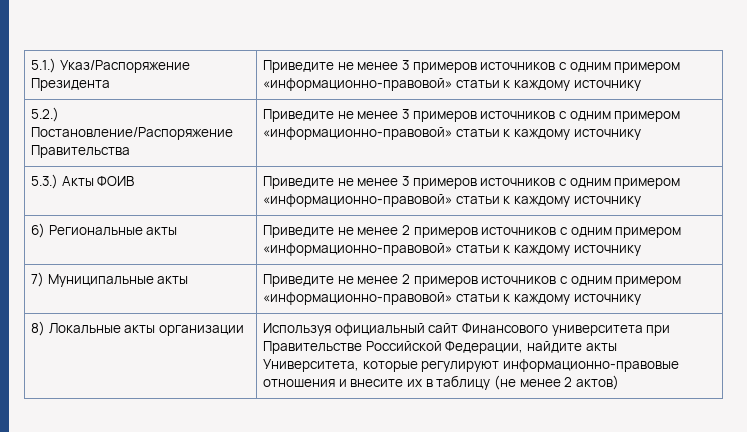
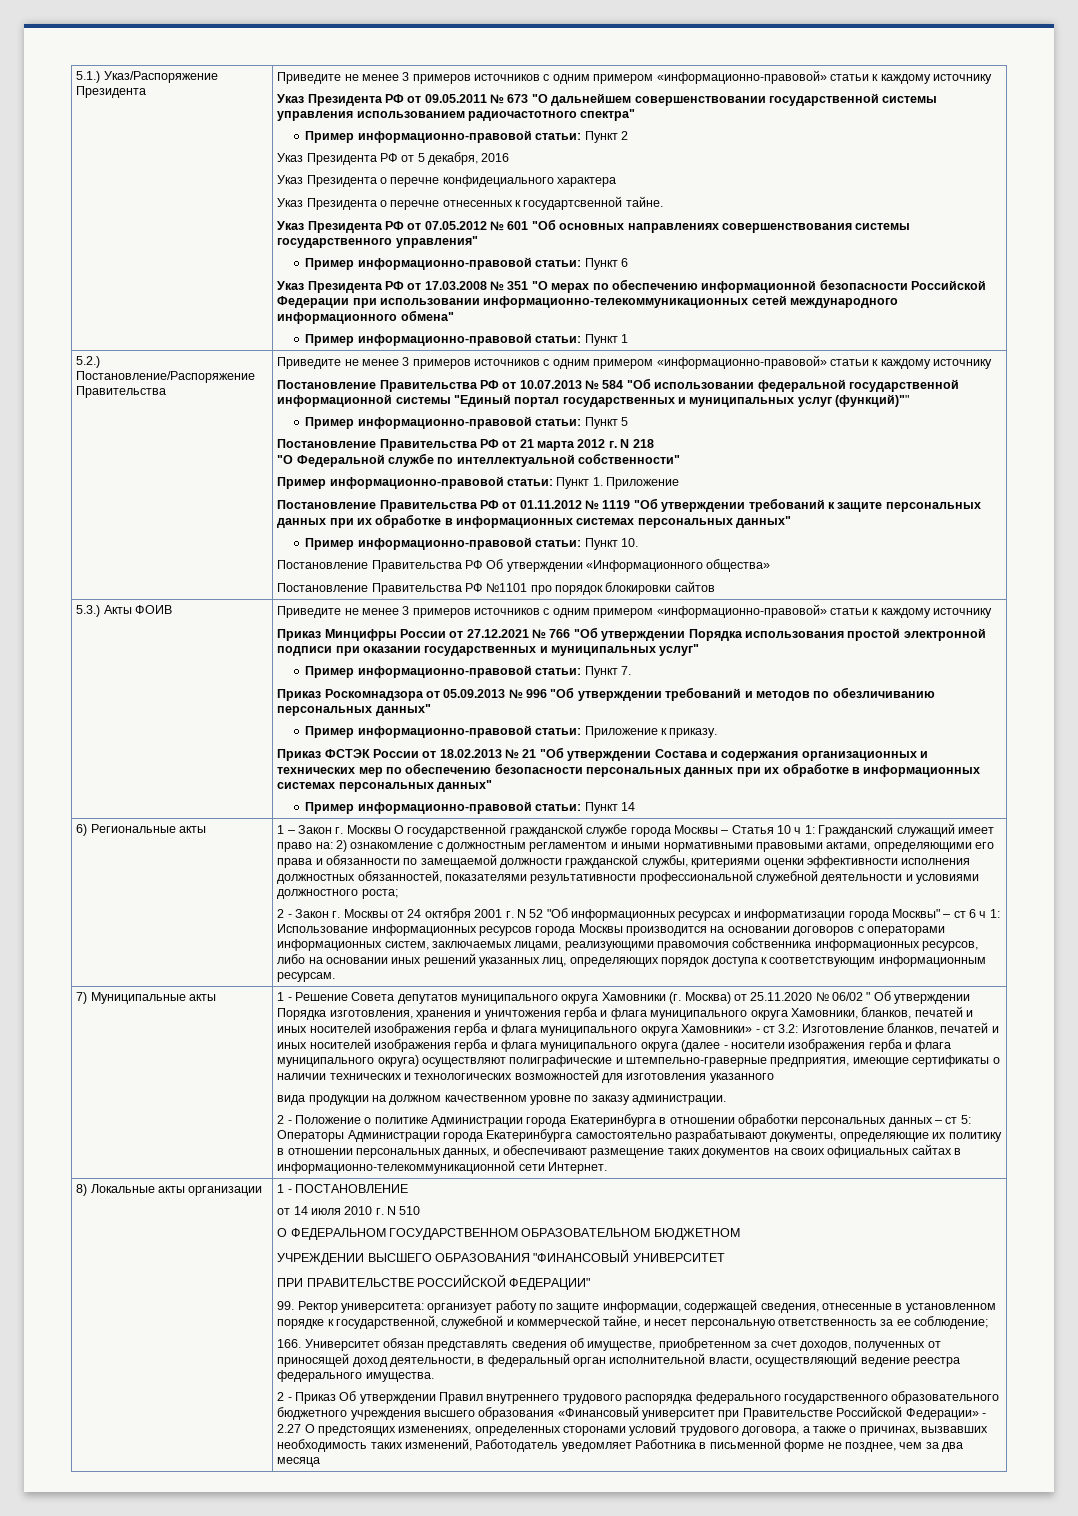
+ Указ Президента РФ от 09.05.2011 № 673 "О дальнейшем совершенствовании государственной системы управления использованием радиочастотного спектра"
+ Пример информационно-правовой статьи: Пункт 2
+ Указ Президента РФ от 5 декабря, 2016
+ Указ Президента о перечне конфидециального характера
+ Указ Президента о перечне отнесенных к государтсвенной тайне.
+ Указ Президента РФ от 07.05.2012 № 601 "Об основных направлениях совершенствования системы государственного управления"
+ Пример информационно-правовой статьи: Пункт 6
+ Указ Президента РФ от 17.03.2008 № 351 "О мерах по обеспечению информационной безопасности Российской Федерации при использовании информационно-телекоммуникационных сетей международного информационного обмена"
+ Пример информационно-правовой статьи: Пункт 1
+ Постановление Правительства РФ от 10.07.2013 № 584 "Об использовании федеральной государственной информационной системы "Единый портал государственных и муниципальных услуг (функций)""
+ Пример информационно-правовой статьи: Пункт 5
+ Постановление Правительства РФ от 21 марта 2012 г. N 218
+ "О Федеральной службе по интеллектуальной собственности"
+ Пример информационно-правовой статьи: Пункт 1. Приложение
+ Постановление Правительства РФ от 01.11.2012 № 1119 "Об утверждении требований к защите персональных данных при их обработке в информационных системах персональных данных"
+ Пример информационно-правовой статьи: Пункт 10.
+ Постановление Правительства РФ Об утверждении «Информационного общества»
+ Постановление Правительства РФ №1101 про порядок блокировки сайтов
- 6) Региональные акты | Приведите не менее 2 примеров источников с одним примером «информационно-правовой» статьи к каждому источнику
- 7) Муниципальные акты | Приведите не менее 2 примеров источников с одним примером «информационно-правовой» статьи к каждому источнику
- 8) Локальные акты организации | Используя официальный сайт Финансового университета при Правительстве Российской Федерации, найдите акты Университета, которые регулируют информационно-правовые отношения и внесите их в таблицу (не менее 2 актов)
+ Приказ Минцифры России от 27.12.2021 № 766 "Об утверждении Порядка использования простой электронной подписи при оказании государственных и муниципальных услуг"
+ Пример информационно-правовой статьи: Пункт 7.
+ Приказ Роскомнадзора от 05.09.2013 № 996 "Об утверждении требований и методов по обезличиванию персональных данных"
+ Пример информационно-правовой статьи: Приложение к приказу.
+ Приказ ФСТЭК России от 18.02.2013 № 21 "Об утверждении Состава и содержания организационных и технических мер по обеспечению безопасности персональных данных при их обработке в информационных системах персональных данных"
+ Пример информационно-правовой статьи: Пункт 14
+ 6) Региональные акты | 1 – Закон г. Москвы О государственной гражданской службе города Москвы – Статья 10 ч 1: Гражданский служащий имеет право на: 2) ознакомление с должностным регламентом и иными нормативными правовыми актами, определяющими его права и обязанности по замещаемой должности гражданской службы, критериями оценки эффективности исполнения должностных обязанностей, показателями результативности профессиональной служебной деятельности и условиями должностного роста;
+ 2 - Закон г. Москвы от 24 октября 2001 г. N 52 "Об информационных ресурсах и информатизации города Москвы" – ст 6 ч 1: Использование информационных ресурсов города Москвы производится на основании договоров с операторами информационных систем, заключаемых лицами, реализующими правомочия собственника информационных ресурсов, либо на основании иных решений указанных лиц, определяющих порядок доступа к соответствующим информационным ресурсам.
+ 7) Муниципальные акты | 1 - Решение Совета депутатов муниципального округа Хамовники (г. Москва) от 25.11.2020 № 06/02 " Об утверждении Порядка изготовления, хранения и уничтожения герба и флага муниципального округа Хамовники, бланков, печатей и иных носителей изображения герба и флага муниципального округа Хамовники» - ст 3.2: Изготовление бланков, печатей и иных носителей изображения герба и флага муниципального округа (далее - носители изображения герба и флага муниципального округа) осуществляют полиграфические и штемпельно-граверные предприятия, имеющие сертификаты о наличии технических и технологических возможностей для изготовления указанного
+ вида продукции на должном качественном уровне по заказу администрации.
+ 2 - Положение о политике Администрации города Екатеринбурга в отношении обработки персональных данных – ст 5: Операторы Администрации города Екатеринбурга самостоятельно разрабатывают документы, определяющие их политику в отношении персональных данных, и обеспечивают размещение таких документов на своих официальных сайтах в информационно-телекоммуникационной сети Интернет.
+ 8) Локальные акты организации | 1 - ПОСТАНОВЛЕНИЕ
+ от 14 июля 2010 г. N 510
+ О ФЕДЕРАЛЬНОМ ГОСУДАРСТВЕННОМ ОБРАЗОВАТЕЛЬНОМ БЮДЖЕТНОМ
+ УЧРЕЖДЕНИИ ВЫСШЕГО ОБРАЗОВАНИЯ "ФИНАНСОВЫЙ УНИВЕРСИТЕТ
+ ПРИ ПРАВИТЕЛЬСТВЕ РОССИЙСКОЙ ФЕДЕРАЦИИ"
+ 99. Ректор университета: организует работу по защите информации, содержащей сведения, отнесенные в установленном порядке к государственной, служебной и коммерческой тайне, и несет персональную ответственность за ее соблюдение;
+ 166. Университет обязан представлять сведения об имуществе, приобретенном за счет доходов, полученных от приносящей доход деятельности, в федеральный орган исполнительной власти, осуществляющий ведение реестра федерального имущества.
+ 2 - Приказ Об утверждении Правил внутреннего трудового распорядка федерального государственного образовательного бюджетного учреждения высшего образования «Финансовый университет при Правительстве Российской Федерации» - 2.27 О предстоящих изменениях, определенных сторонами условий трудового договора, а также о причинах, вызвавших необходимость таких изменений, Работодатель уведомляет Работника в письменной форме не позднее, чем за два месяца

